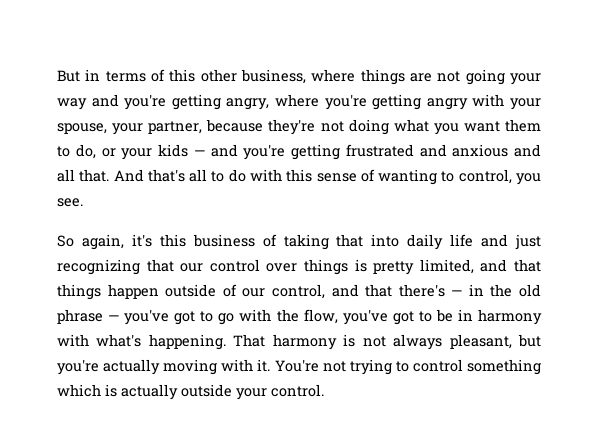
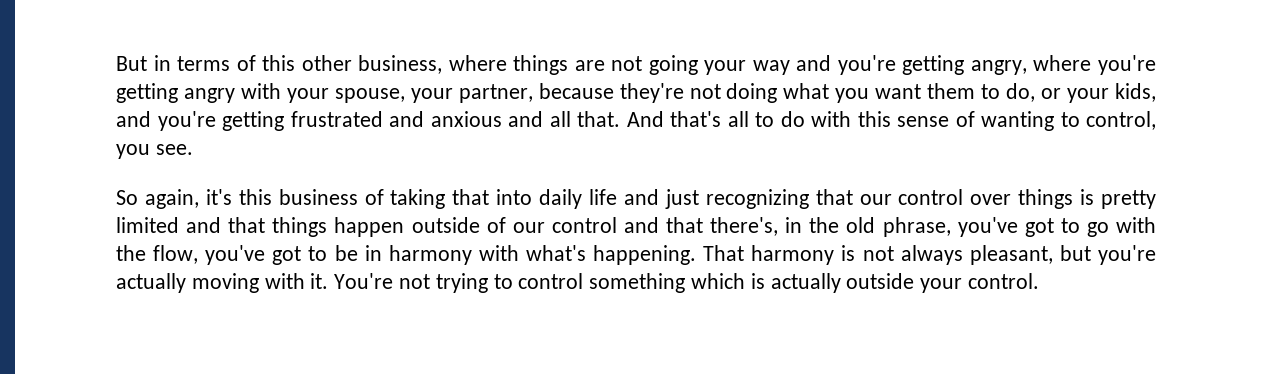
- But in terms of this other business, where things are not going your way and you're getting angry, where you're getting angry with your spouse, your partner, because they're not doing what you want them to do, or your kids — and you're getting frustrated and anxious and all that.
+ But in terms of this other business, where things are not going your way and you're getting angry, where you're getting angry with your spouse, your partner, because they're not doing what you want them to do, or your kids, and you're getting frustrated and anxious and all that.
- So again, it's this business of taking that into daily life and just recognizing that our control over things is pretty limited, and that things happen outside of our control, and that there's — in the old phrase — you've got to go with the flow, you've got to be in harmony with what's happening.
+ So again, it's this business of taking that into daily life and just recognizing that our control over things is pretty limited and that things happen outside of our control and that there's, in the old phrase, you've got to go with the flow, you've got to be in harmony with what's happening.

